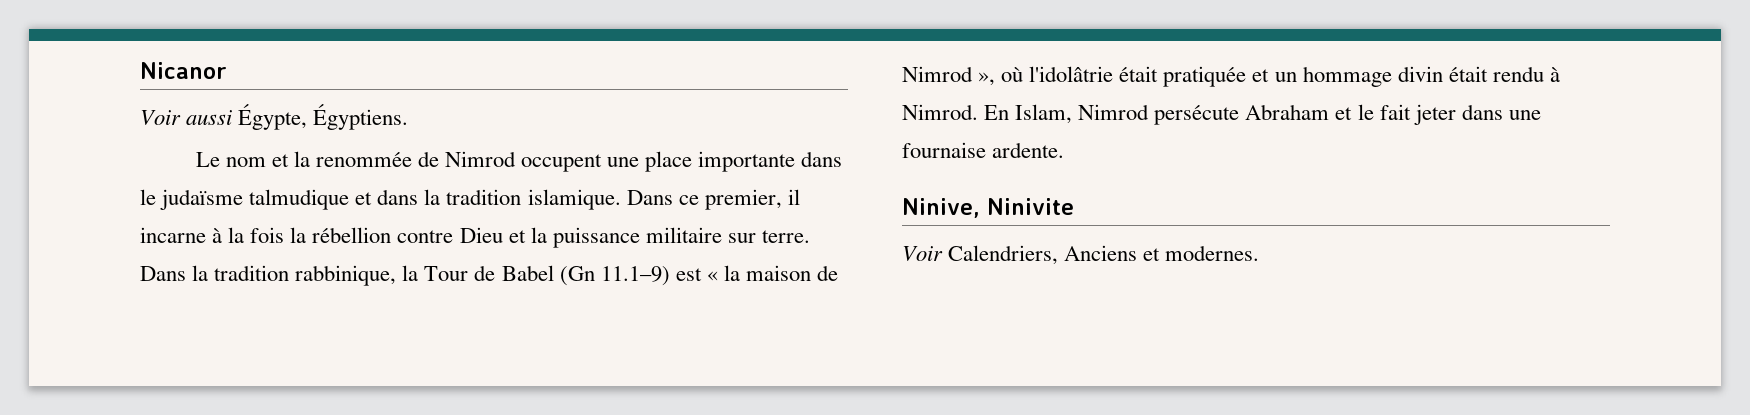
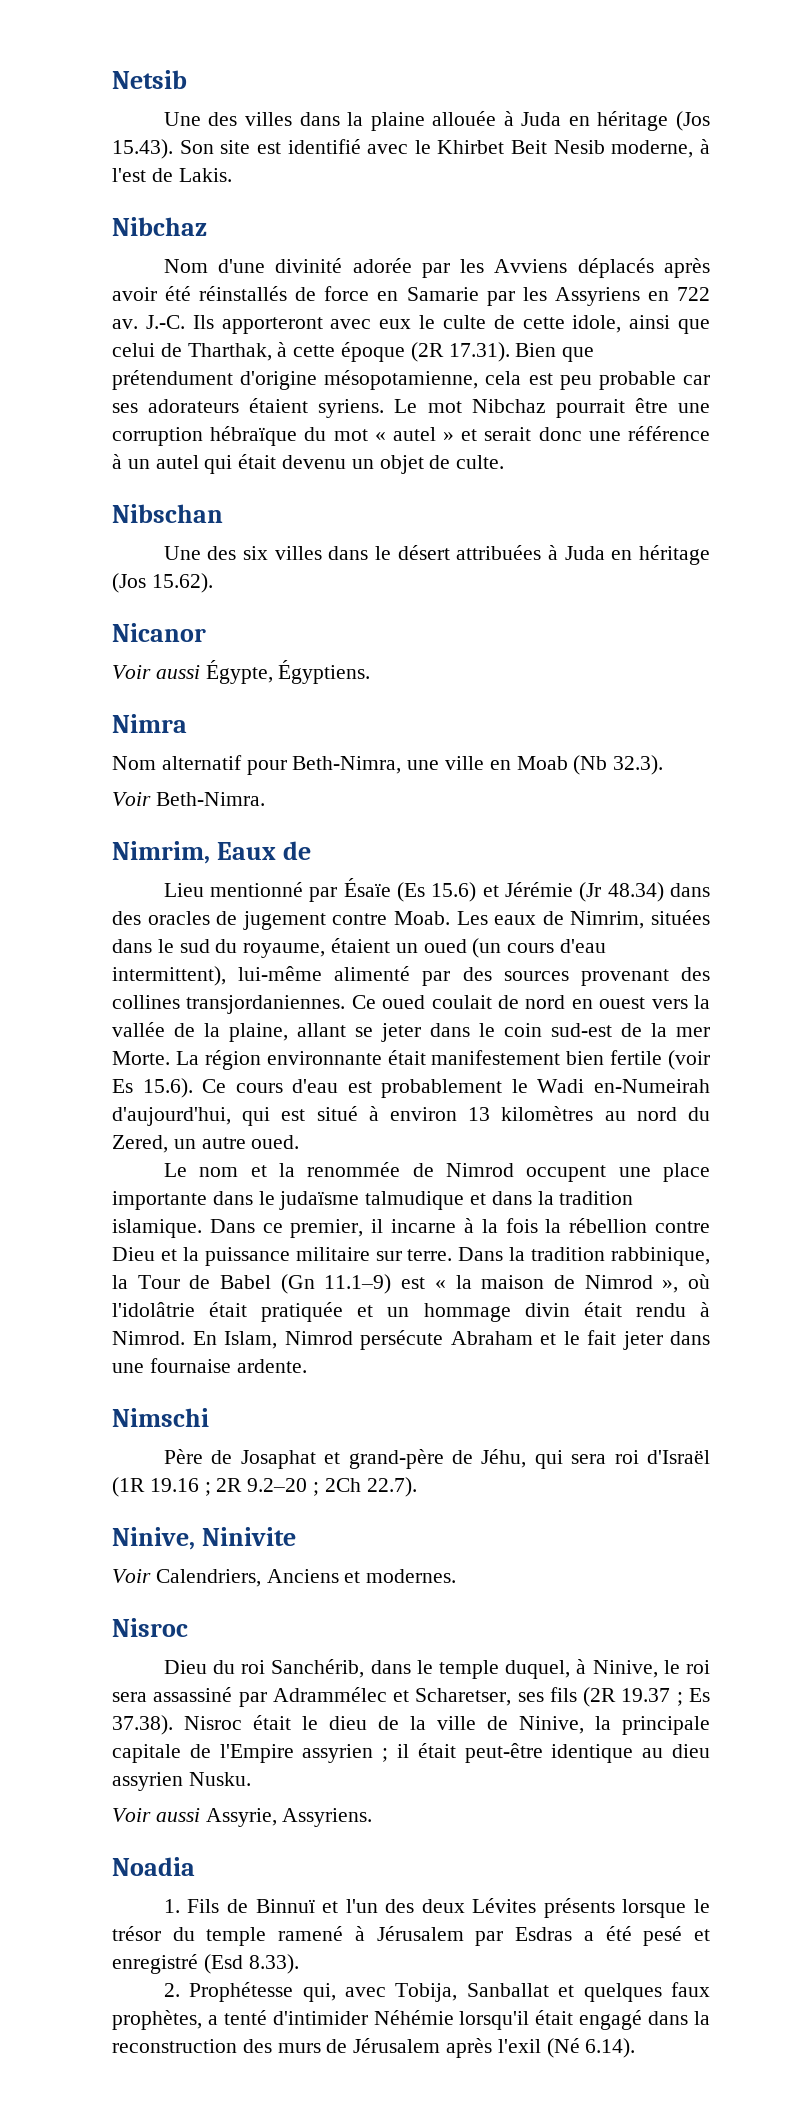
+ Netsib
+ Une des villes dans la plaine allouée à Juda en héritage (Jos 15.43). Son site est identifié avec le Khirbet Beit Nesib moderne, à l'est de Lakis.
+ Nibchaz
+ Nom d'une divinité adorée par les Avviens déplacés après avoir été réinstallés de force en Samarie par les Assyriens en 722 av. J.‑C. Ils apporteront avec eux le culte de cette idole, ainsi que celui de Tharthak, à cette époque (2R 17.31). Bien que prétendument d'origine mésopotamienne, cela est peu probable car ses adorateurs étaient syriens. Le mot Nibchaz pourrait être une corruption hébraïque du mot « autel » et serait donc une référence à un autel qui était devenu un objet de culte.
+ Nibschan
+ Une des six villes dans le désert attribuées à Juda en héritage (Jos 15.62).
+ Nimra
+ Nom alternatif pour Beth-Nimra, une ville en Moab (Nb 32.3).
+ Voir Beth-Nimra.
+ Nimrim, Eaux de
+ Lieu mentionné par Ésaïe (Es 15.6) et Jérémie (Jr 48.34) dans des oracles de jugement contre Moab. Les eaux de Nimrim, situées dans le sud du royaume, étaient un oued (un cours d'eau intermittent), lui-même alimenté par des sources provenant des collines transjordaniennes. Ce oued coulait de nord en ouest vers la vallée de la plaine, allant se jeter dans le coin sud-est de la mer Morte. La région environnante était manifestement bien fertile (voir Es 15.6). Ce cours d'eau est probablement le Wadi en-Numeirah d'aujourd'hui, qui est situé à environ 13 kilomètres au nord du Zered, un autre oued.
+ Nimschi
+ Père de Josaphat et grand-père de Jéhu, qui sera roi d'Israël (1R 19.16 ; 2R 9.2–20 ; 2Ch 22.7).
  Voir Calendriers, Anciens et modernes.
+ Nisroc
+ Dieu du roi Sanchérib, dans le temple duquel, à Ninive, le roi sera assassiné par Adrammélec et Scharetser, ses fils (2R 19.37 ; Es 37.38). Nisroc était le dieu de la ville de Ninive, la principale capitale de l'Empire assyrien ; il était peut-être identique au dieu assyrien Nusku.
+ Voir aussi Assyrie, Assyriens.
+ Noadia
+ 1. Fils de Binnuï et l'un des deux Lévites présents lorsque le trésor du temple ramené à Jérusalem par Esdras a été pesé et enregistré (Esd 8.33).
+ 2. Prophétesse qui, avec Tobija, Sanballat et quelques faux prophètes, a tenté d'intimider Néhémie lorsqu'il était engagé dans la reconstruction des murs de Jérusalem après l'exil (Né 6.14).

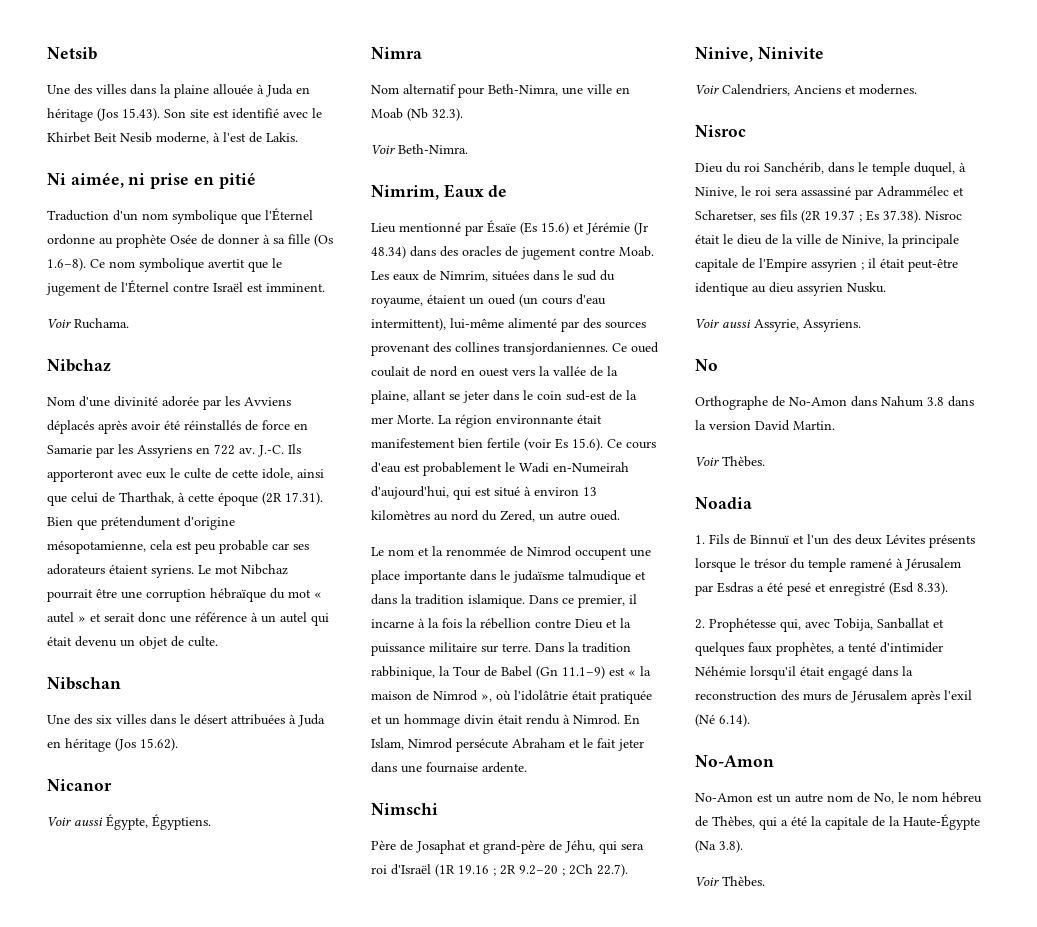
+ Ni aimée, ni prise en pitié
+ Traduction d'un nom symbolique que l'Éternel ordonne au prophète Osée de donner à sa fille (Os 1.6–8). Ce nom symbolique avertit que le jugement de l'Éternel contre Israël est imminent.
+ Voir Ruchama.
+ No
+ Orthographe de No-Amon dans Nahum 3.8 dans la version David Martin.
+ Voir Thèbes.
  2. Prophétesse qui, avec Tobija, Sanballat et quelques faux prophètes, a tenté d'intimider Néhémie lorsqu'il était engagé dans la reconstruction des murs de Jérusalem après l'exil (Né 6.14).
+ No-Amon
+ No-Amon est un autre nom de No, le nom hébreu de Thèbes, qui a été la capitale de la Haute-Égypte (Na 3.8).
+ Voir Thèbes.

